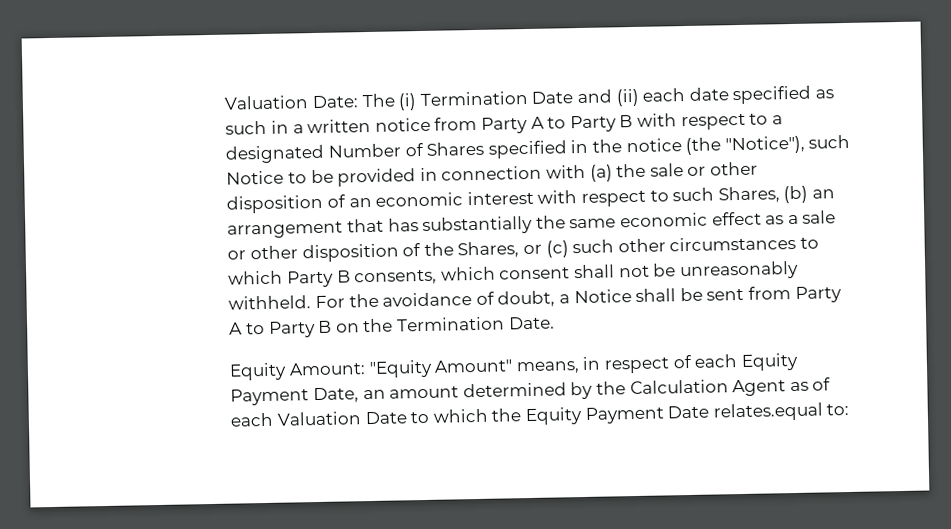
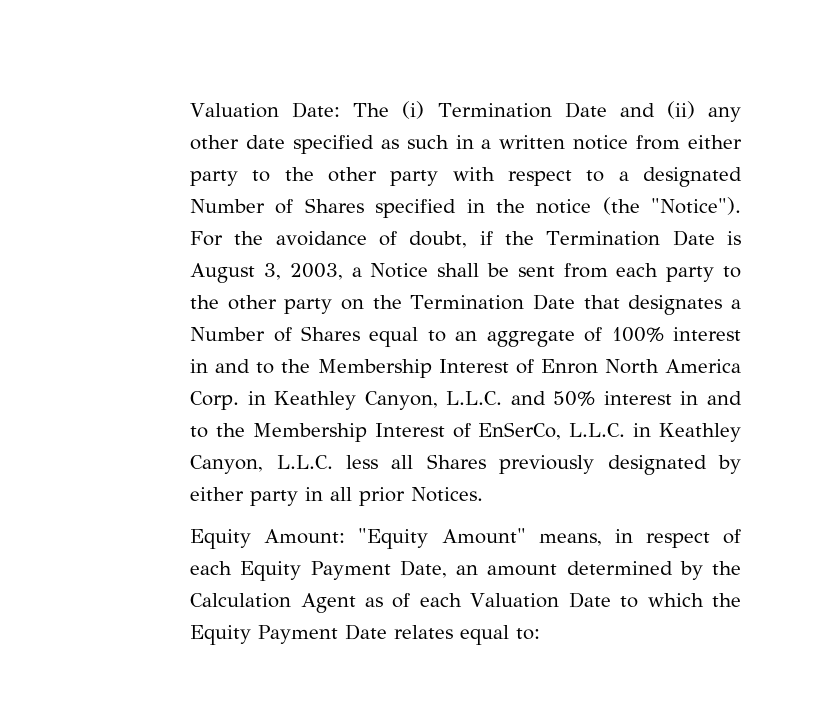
- Valuation Date: The (i) Termination Date and (ii) each date specified as such in a written notice from Party A to Party B with respect to a designated Number of Shares specified in the notice (the "Notice"), such Notice to be provided in connection with (a) the sale or other disposition of an economic interest with respect to such Shares, (b) an arrangement that has substantially the same economic effect as a sale or other disposition of the Shares, or (c) such other circumstances to which Party B consents, which consent shall not be unreasonably withheld.
+ Valuation Date: The (i) Termination Date and (ii) any other date specified as such in a written notice from either party to the other party with respect to a designated Number of Shares specified in the notice (the "Notice").
- For the avoidance of doubt, a Notice shall be sent from Party A to Party B on the Termination Date.
+ For the avoidance of doubt, if the Termination Date is August 3, 2003, a Notice shall be sent from each party to the other party on the Termination Date that designates a Number of Shares equal to an aggregate of 100% interest in and to the Membership Interest of Enron North America Corp. in Keathley Canyon, L.L.C. and 50% interest in and to the Membership Interest of EnSerCo, L.L.C. in Keathley Canyon, L.L.C. less all Shares previously designated by either party in all prior Notices.
- Equity Amount: "Equity Amount" means, in respect of each Equity Payment Date, an amount determined by the Calculation Agent as of each Valuation Date to which the Equity Payment Date relates.equal to:
+ Equity Amount: "Equity Amount" means, in respect of each Equity Payment Date, an amount determined by the Calculation Agent as of each Valuation Date to which the Equity Payment Date relates equal to:

